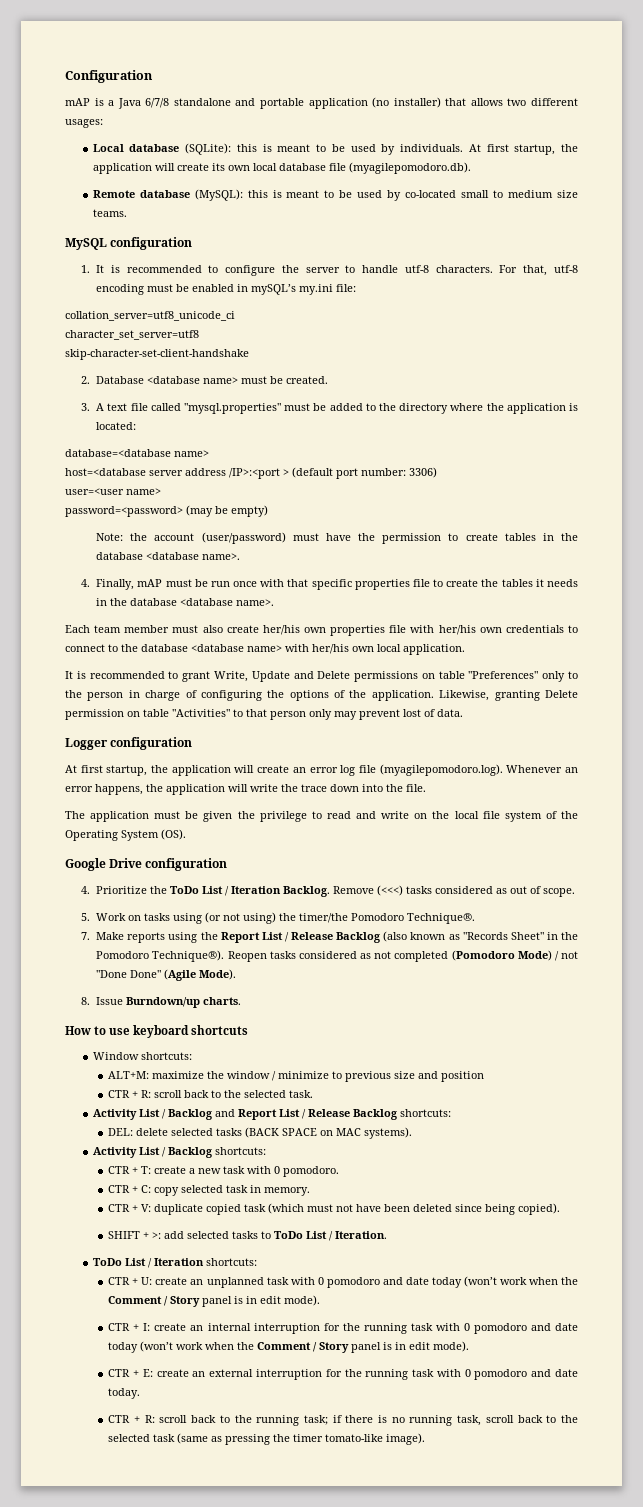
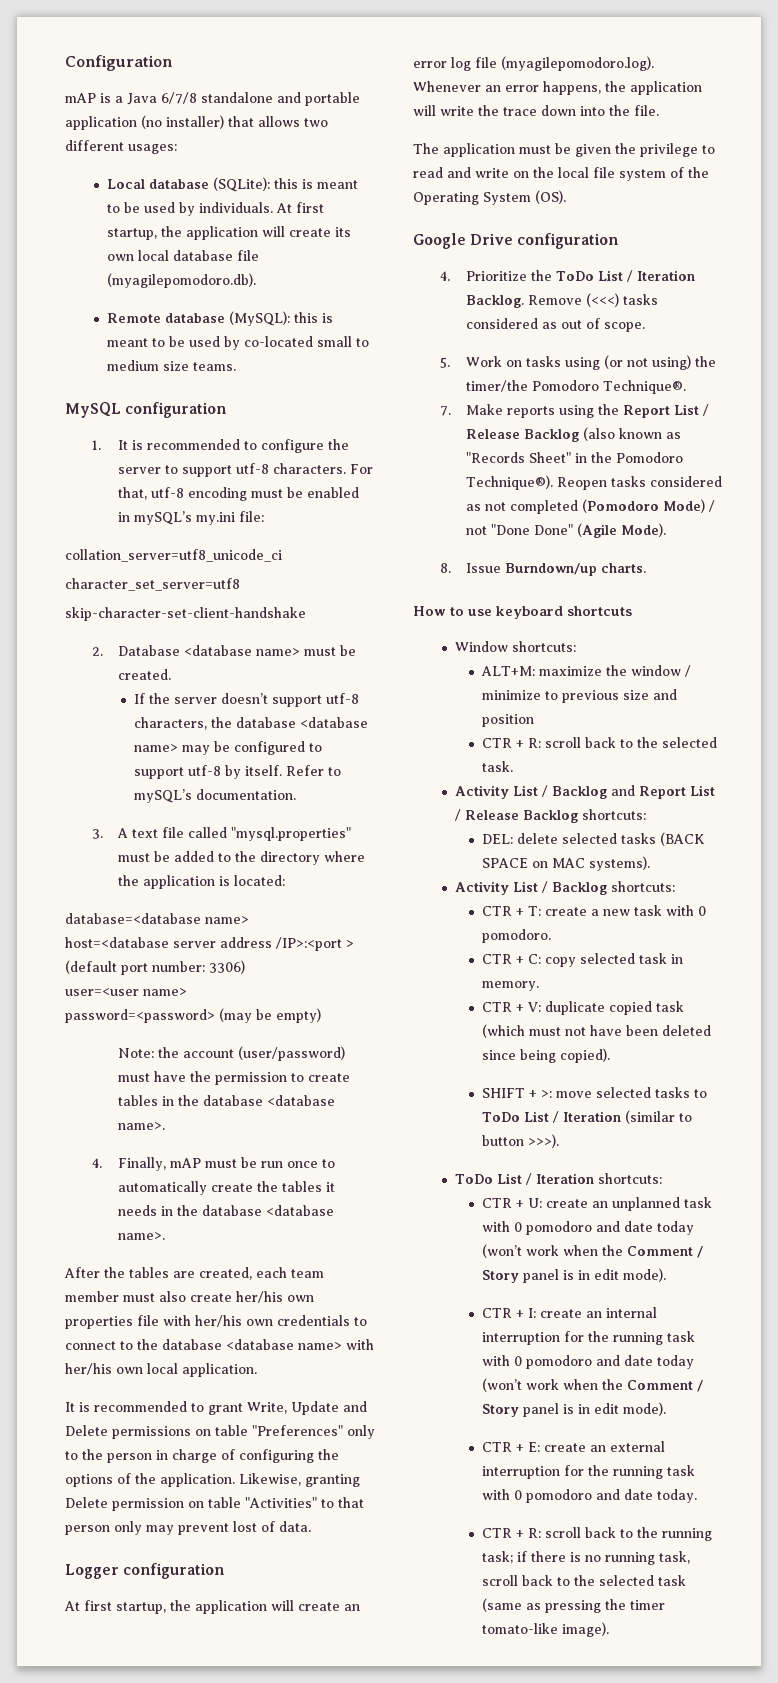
- 1. It is recommended to configure the server to handle utf-8 characters.
+ 1. It is recommended to configure the server to support utf-8 characters.
+ If the server doesn’t support utf-8 characters, the database <database name> may be configured to support utf-8 by itself. Refer to mySQL’s documentation.
- 4. Finally, mAP must be run once with that specific properties file to create the tables it needs in the database <database name>.
+ 4. Finally, mAP must be run once to automatically create the tables it needs in the database <database name>.
- Each team member must also create her/his own properties file with her/his own credentials to connect to the database <database name> with her/his own local application.
+ After the tables are created, each team member must also create her/his own properties file with her/his own credentials to connect to the database <database name> with her/his own local application.
- SHIFT + >: add selected tasks to ToDo List / Iteration.
+ SHIFT + >: move selected tasks to ToDo List / Iteration (similar to button >>>).

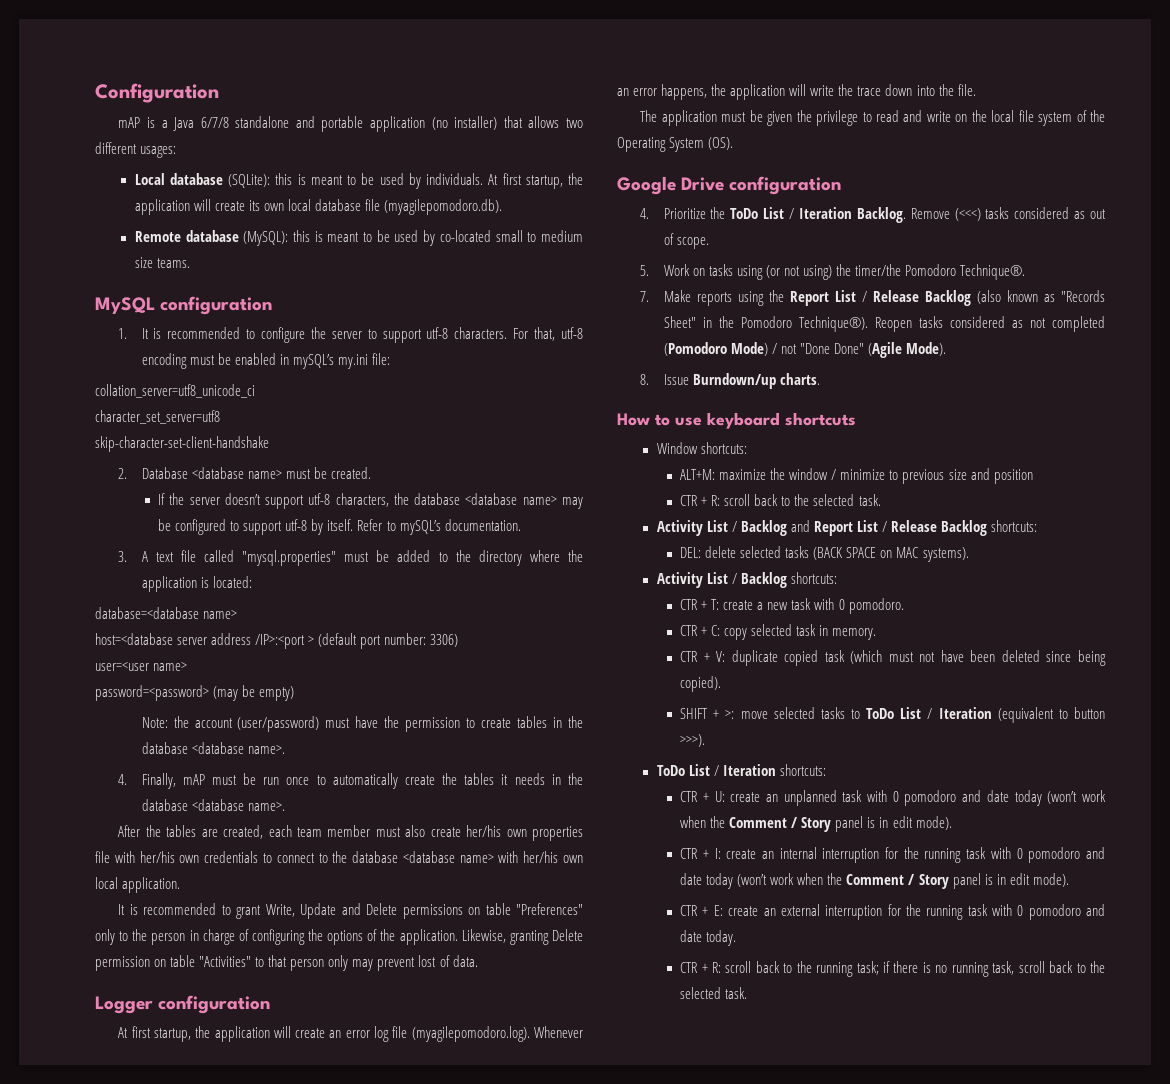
- SHIFT + >: move selected tasks to ToDo List / Iteration (similar to button >>>).
+ SHIFT + >: move selected tasks to ToDo List / Iteration (equivalent to button >>>).
- CTR + R: scroll back to the running task; if there is no running task, scroll back to the selected task (same as pressing the timer tomato-like image).
+ CTR + R: scroll back to the running task; if there is no running task, scroll back to the selected task.

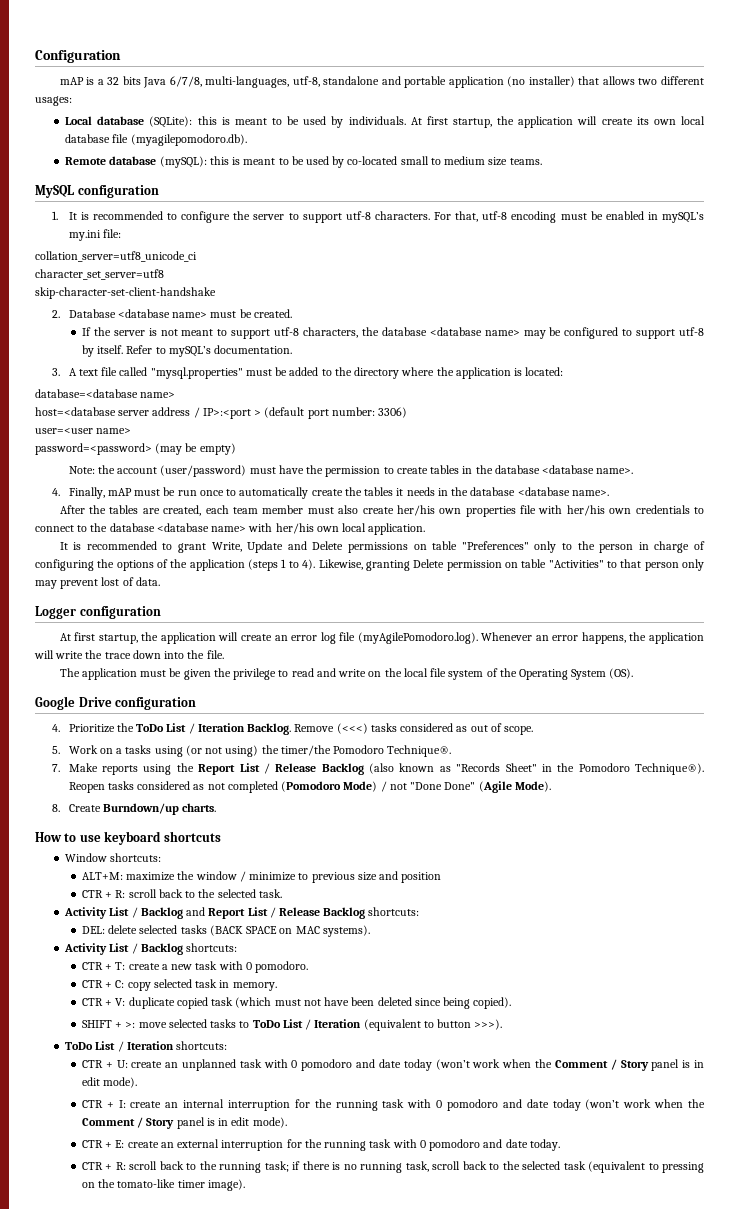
- mAP is a Java 6/7/8 standalone and portable application (no installer) that allows two different usages:
+ mAP is a 32 bits Java 6/7/8, multi-languages, utf-8, standalone and portable application (no installer) that allows two different usages:
- Remote database (MySQL): this is meant to be used by co-located small to medium size teams.
+ Remote database (mySQL): this is meant to be used by co-located small to medium size teams.
- If the server doesn’t support utf-8 characters, the database <database name> may be configured to support utf-8 by itself.
+ If the server is not meant to support utf-8 characters, the database <database name> may be configured to support utf-8 by itself.
- host=<database server address /IP>:<port > (default port number: 3306)
+ host=<database server address / IP>:<port > (default port number: 3306)
- It is recommended to grant Write, Update and Delete permissions on table "Preferences" only to the person in charge of configuring the options of the application.
+ It is recommended to grant Write, Update and Delete permissions on table "Preferences" only to the person in charge of configuring the options of the application (steps 1 to 4).
- At first startup, the application will create an error log file (myagilepomodoro.log). Whenever an error happens, the application will write the trace down into the file.
+ At first startup, the application will create an error log file (myAgilePomodoro.log). Whenever an error happens, the application will write the trace down into the file.
- 5. Work on tasks using (or not using) the timer/the Pomodoro Technique®.
+ 5. Work on a tasks using (or not using) the timer/the Pomodoro Technique®.
- 8. Issue Burndown/up charts.
+ 8. Create Burndown/up charts.
- CTR + R: scroll back to the running task; if there is no running task, scroll back to the selected task.
+ CTR + R: scroll back to the running task; if there is no running task, scroll back to the selected task (equivalent to pressing on the tomato-like timer image).

